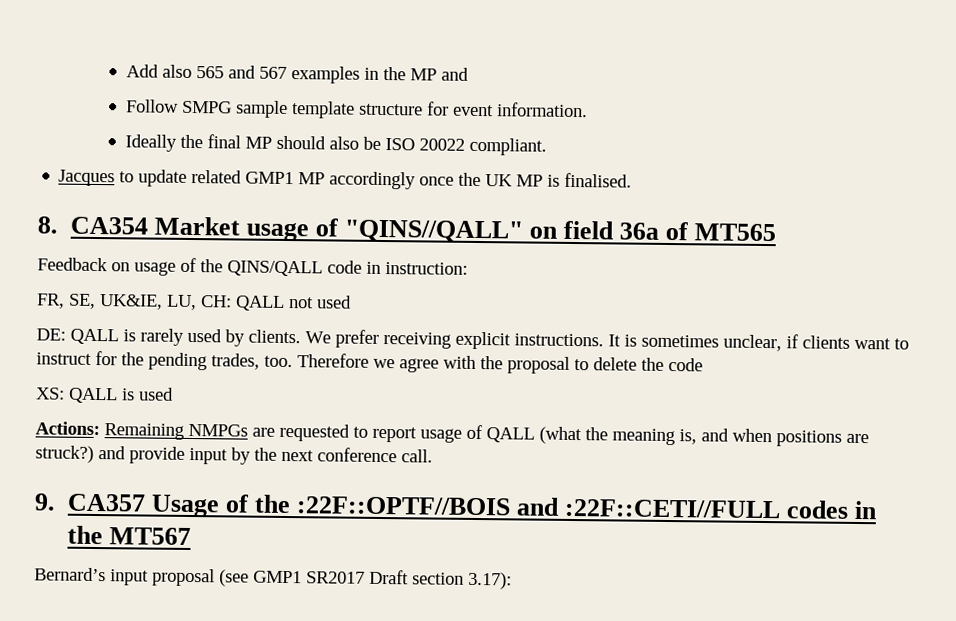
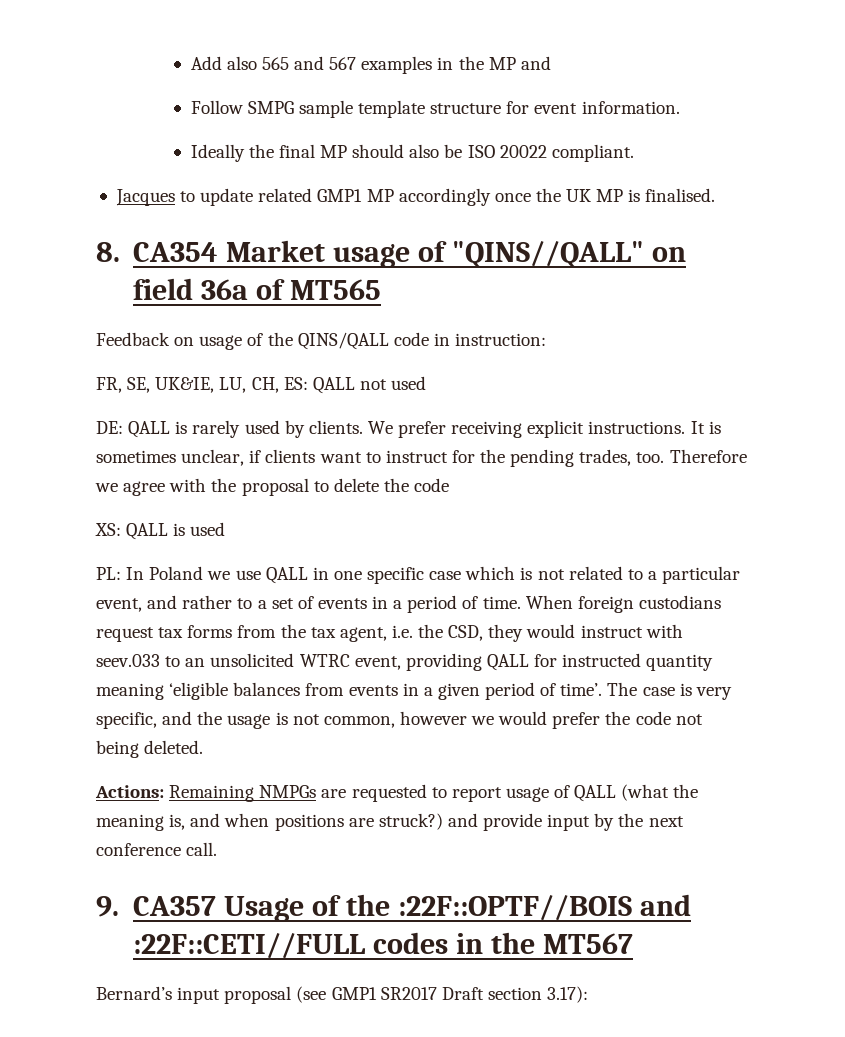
- FR, SE, UK&IE, LU, CH: QALL not used
+ FR, SE, UK&IE, LU, CH, ES: QALL not used
+ PL: In Poland we use QALL in one specific case which is not related to a particular event, and rather to a set of events in a period of time. When foreign custodians request tax forms from the tax agent, i.e. the CSD, they would instruct with seev.033 to an unsolicited WTRC event, providing QALL for instructed quantity meaning ‘eligible balances from events in a given period of time’. The case is very specific, and the usage is not common, however we would prefer the code not being deleted.

